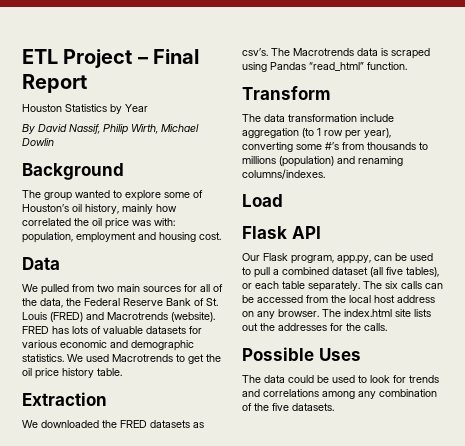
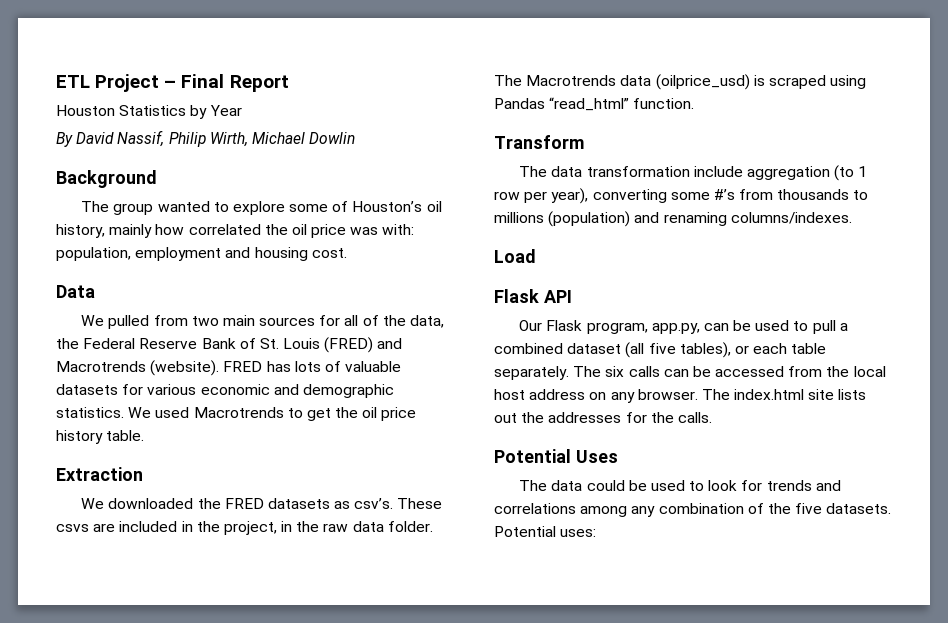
+ These csvs are included in the project, in the raw data folder.
- The Macrotrends data is scraped using Pandas “read_html” function.
+ The Macrotrends data (oilprice_usd) is scraped using Pandas “read_html” function.
- Possible Uses
+ Potential Uses
+ Potential uses:

